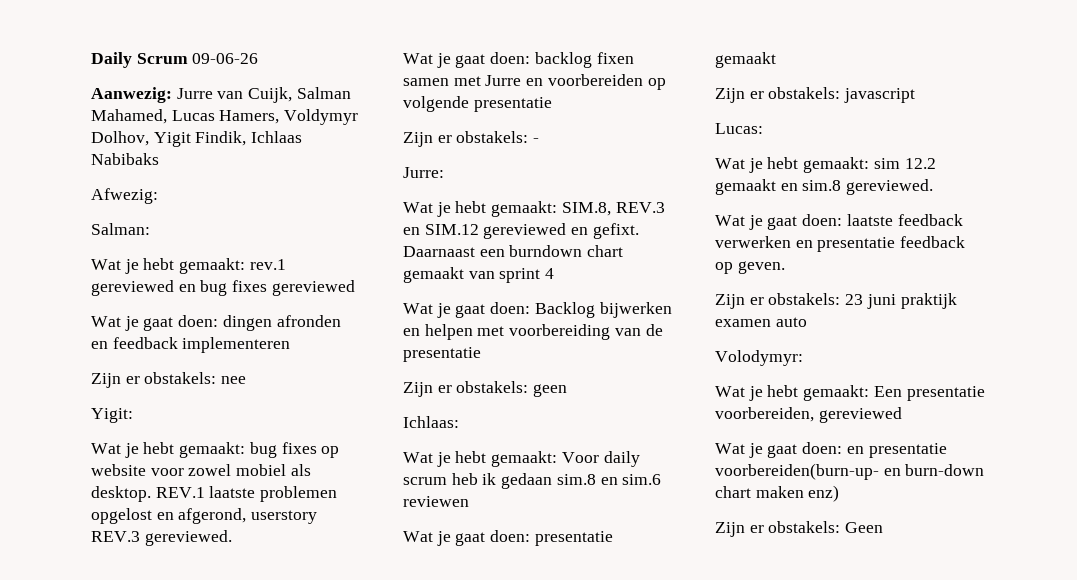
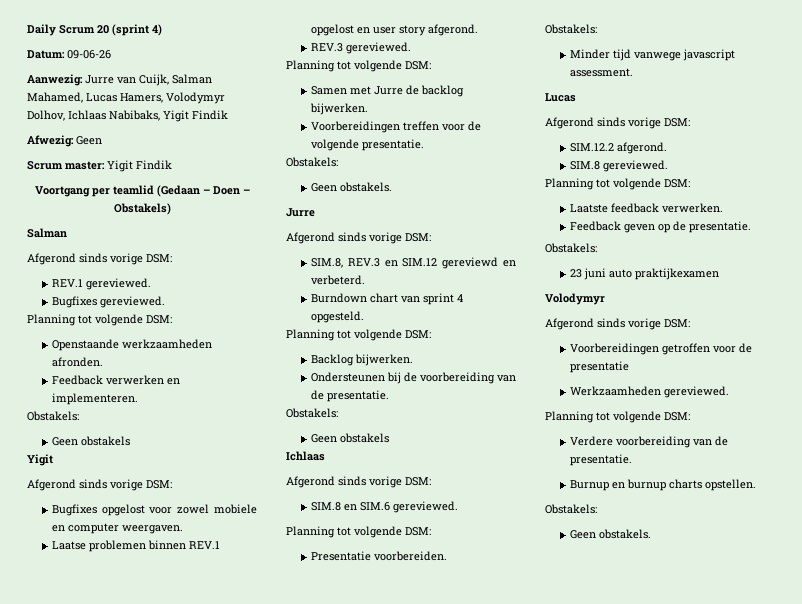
- Daily Scrum 09-06-26
+ Daily Scrum 20 (sprint 4)
+ Datum: 09-06-26
- Aanwezig: Jurre van Cuijk, Salman Mahamed, Lucas Hamers, Voldymyr Dolhov, Yigit Findik, Ichlaas Nabibaks
- Afwezig:
- Salman:
- Wat je hebt gemaakt: rev.1 gereviewed en bug fixes gereviewed
- Wat je gaat doen: dingen afronden en feedback implementeren
- Zijn er obstakels: nee
- Yigit:
- Wat je hebt gemaakt: bug fixes op website voor zowel mobiel als desktop. REV.1 laatste problemen opgelost en afgerond, userstory REV.3 gereviewed.
- Wat je gaat doen: backlog fixen samen met Jurre en voorbereiden op volgende presentatie
- Zijn er obstakels: -
- Jurre:
- Wat je hebt gemaakt: SIM.8, REV.3 en SIM.12 gereviewed en gefixt. Daarnaast een burndown chart gemaakt van sprint 4
- Wat je gaat doen: Backlog bijwerken en helpen met voorbereiding van de presentatie
- Zijn er obstakels: geen
- Ichlaas:
- Wat je hebt gemaakt: Voor daily scrum heb ik gedaan sim.8 en sim.6 reviewen
- Wat je gaat doen: presentatie gemaakt
- Zijn er obstakels: javascript
- Lucas:
- Wat je hebt gemaakt: sim 12.2 gemaakt en sim.8 gereviewed.
- Wat je gaat doen: laatste feedback verwerken en presentatie feedback op geven.
- Zijn er obstakels: 23 juni praktijk examen auto
- Volodymyr:
- Wat je hebt gemaakt: Een presentatie voorbereiden, gereviewed
- Wat je gaat doen: en presentatie voorbereiden(burn-up- en burn-down chart maken enz)
- Zijn er obstakels: Geen
+ Aanwezig: Jurre van Cuijk, Salman Mahamed, Lucas Hamers, Volodymyr Dolhov, Ichlaas Nabibaks, Yigit Findik
+ Afwezig: Geen
+ Scrum master: Yigit Findik
+ Voortgang per teamlid (Gedaan – Doen – Obstakels)
+ Salman
+ Afgerond sinds vorige DSM:
+ REV.1 gereviewed.
+ Bugfixes gereviewed.
+ Planning tot volgende DSM:
+ Openstaande werkzaamheden afronden.
+ Feedback verwerken en implementeren.
+ Obstakels:
+ Geen obstakels
+ Yigit
+ Afgerond sinds vorige DSM:
+ Bugfixes opgelost voor zowel mobiele en computer weergaven.
+ Laatse problemen binnen REV.1 opgelost en user story afgerond.
+ REV.3 gereviewed.
+ Planning tot volgende DSM:
+ Samen met Jurre de backlog bijwerken.
+ Voorbereidingen treffen voor de volgende presentatie.
+ Obstakels:
+ Geen obstakels.
+ Jurre
+ Afgerond sinds vorige DSM:
+ SIM.8, REV.3 en SIM.12 gereviewd en verbeterd.
+ Burndown chart van sprint 4 opgesteld.
+ Planning tot volgende DSM:
+ Backlog bijwerken.
+ Ondersteunen bij de voorbereiding van de presentatie.
+ Obstakels:
+ Geen obstakels
+ Ichlaas
+ Afgerond sinds vorige DSM:
+ SIM.8 en SIM.6 gereviewed.
+ Planning tot volgende DSM:
+ Presentatie voorbereiden.
+ Obstakels:
+ Minder tijd vanwege javascript assessment.
+ Lucas
+ Afgerond sinds vorige DSM:
+ SIM.12.2 afgerond.
+ SIM.8 gereviewed.
+ Planning tot volgende DSM:
+ Laatste feedback verwerken.
+ Feedback geven op de presentatie.
+ Obstakels:
+ 23 juni auto praktijkexamen
+ Volodymyr
+ Afgerond sinds vorige DSM:
+ Voorbereidingen getroffen voor de presentatie
+ Werkzaamheden gereviewed.
+ Planning tot volgende DSM:
+ Verdere voorbereiding van de presentatie.
+ Burnup en burnup charts opstellen.
+ Obstakels:
+ Geen obstakels.

